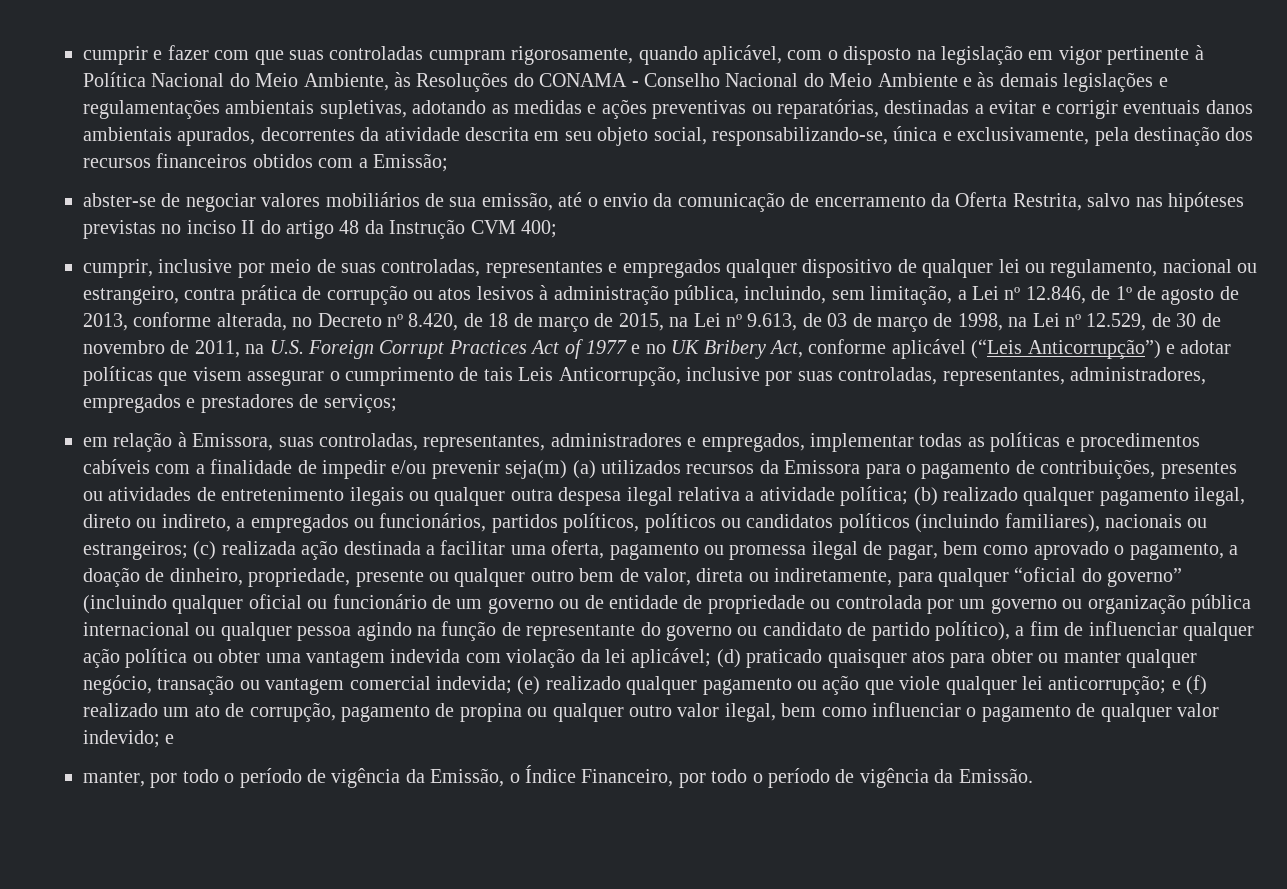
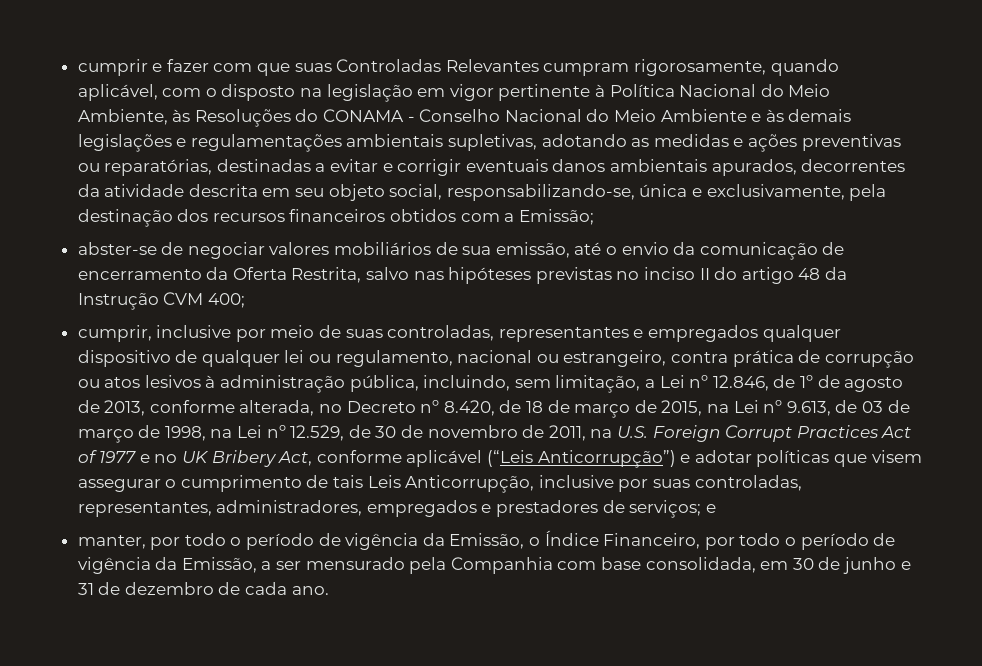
- cumprir e fazer com que suas controladas cumpram rigorosamente, quando aplicável, com o disposto na legislação em vigor pertinente à Política Nacional do Meio Ambiente, às Resoluções do CONAMA - Conselho Nacional do Meio Ambiente e às demais legislações e regulamentações ambientais supletivas, adotando as medidas e ações preventivas ou reparatórias, destinadas a evitar e corrigir eventuais danos ambientais apurados, decorrentes da atividade descrita em seu objeto social, responsabilizando-se, única e exclusivamente, pela destinação dos recursos financeiros obtidos com a Emissão;
+ cumprir e fazer com que suas Controladas Relevantes cumpram rigorosamente, quando aplicável, com o disposto na legislação em vigor pertinente à Política Nacional do Meio Ambiente, às Resoluções do CONAMA - Conselho Nacional do Meio Ambiente e às demais legislações e regulamentações ambientais supletivas, adotando as medidas e ações preventivas ou reparatórias, destinadas a evitar e corrigir eventuais danos ambientais apurados, decorrentes da atividade descrita em seu objeto social, responsabilizando-se, única e exclusivamente, pela destinação dos recursos financeiros obtidos com a Emissão;
- cumprir, inclusive por meio de suas controladas, representantes e empregados qualquer dispositivo de qualquer lei ou regulamento, nacional ou estrangeiro, contra prática de corrupção ou atos lesivos à administração pública, incluindo, sem limitação, a Lei nº 12.846, de 1º de agosto de 2013, conforme alterada, no Decreto nº 8.420, de 18 de março de 2015, na Lei nº 9.613, de 03 de março de 1998, na Lei nº 12.529, de 30 de novembro de 2011, na U.S. Foreign Corrupt Practices Act of 1977 e no UK Bribery Act, conforme aplicável (“Leis Anticorrupção”) e adotar políticas que visem assegurar o cumprimento de tais Leis Anticorrupção, inclusive por suas controladas, representantes, administradores, empregados e prestadores de serviços;
- em relação à Emissora, suas controladas, representantes, administradores e empregados, implementar todas as políticas e procedimentos cabíveis com a finalidade de impedir e/ou prevenir seja(m) (a) utilizados recursos da Emissora para o pagamento de contribuições, presentes ou atividades de entretenimento ilegais ou qualquer outra despesa ilegal relativa a atividade política; (b) realizado qualquer pagamento ilegal, direto ou indireto, a empregados ou funcionários, partidos políticos, políticos ou candidatos políticos (incluindo familiares), nacionais ou estrangeiros; (c) realizada ação destinada a facilitar uma oferta, pagamento ou promessa ilegal de pagar, bem como aprovado o pagamento, a doação de dinheiro, propriedade, presente ou qualquer outro bem de valor, direta ou indiretamente, para qualquer “oficial do governo” (incluindo qualquer oficial ou funcionário de um governo ou de entidade de propriedade ou controlada por um governo ou organização pública internacional ou qualquer pessoa agindo na função de representante do governo ou candidato de partido político), a fim de influenciar qualquer ação política ou obter uma vantagem indevida com violação da lei aplicável; (d) praticado quaisquer atos para obter ou manter qualquer negócio, transação ou vantagem comercial indevida; (e) realizado qualquer pagamento ou ação que viole qualquer lei anticorrupção; e (f) realizado um ato de corrupção, pagamento de propina ou qualquer outro valor ilegal, bem como influenciar o pagamento de qualquer valor indevido; e
+ cumprir, inclusive por meio de suas controladas, representantes e empregados qualquer dispositivo de qualquer lei ou regulamento, nacional ou estrangeiro, contra prática de corrupção ou atos lesivos à administração pública, incluindo, sem limitação, a Lei nº 12.846, de 1º de agosto de 2013, conforme alterada, no Decreto nº 8.420, de 18 de março de 2015, na Lei nº 9.613, de 03 de março de 1998, na Lei nº 12.529, de 30 de novembro de 2011, na U.S. Foreign Corrupt Practices Act of 1977 e no UK Bribery Act, conforme aplicável (“Leis Anticorrupção”) e adotar políticas que visem assegurar o cumprimento de tais Leis Anticorrupção, inclusive por suas controladas, representantes, administradores, empregados e prestadores de serviços; e
- manter, por todo o período de vigência da Emissão, o Índice Financeiro, por todo o período de vigência da Emissão.
+ manter, por todo o período de vigência da Emissão, o Índice Financeiro, por todo o período de vigência da Emissão, a ser mensurado pela Companhia com base consolidada, em 30 de junho e 31 de dezembro de cada ano.

